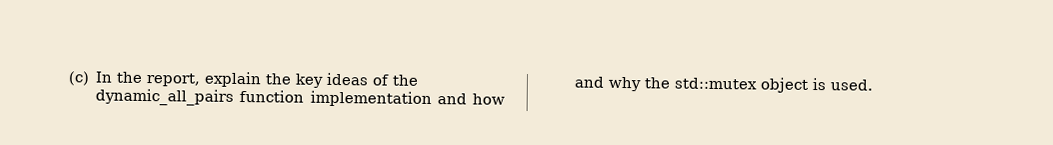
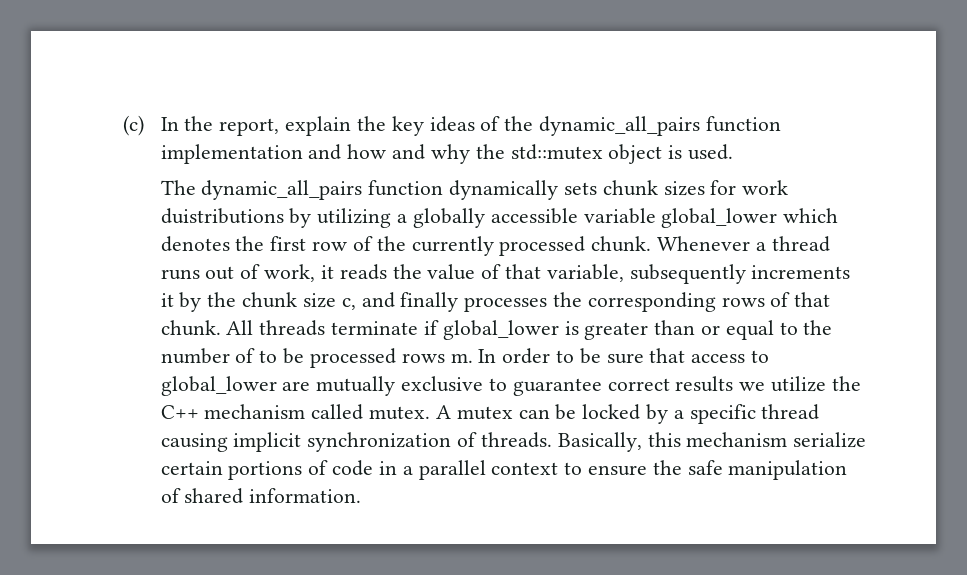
+ The dynamic_all_pairs function dynamically sets chunk sizes for work duistributions by utilizing a globally accessible variable global_lower which denotes the first row of the currently processed chunk. Whenever a thread runs out of work, it reads the value of that variable, subsequently increments it by the chunk size c, and finally processes the corresponding rows of that chunk. All threads terminate if global_lower is greater than or equal to the number of to be processed rows m. In order to be sure that access to global_lower are mutually exclusive to guarantee correct results we utilize the C++ mechanism called mutex. A mutex can be locked by a specific thread causing implicit synchronization of threads. Basically, this mechanism serialize certain portions of code in a parallel context to ensure the safe manipulation of shared information.

